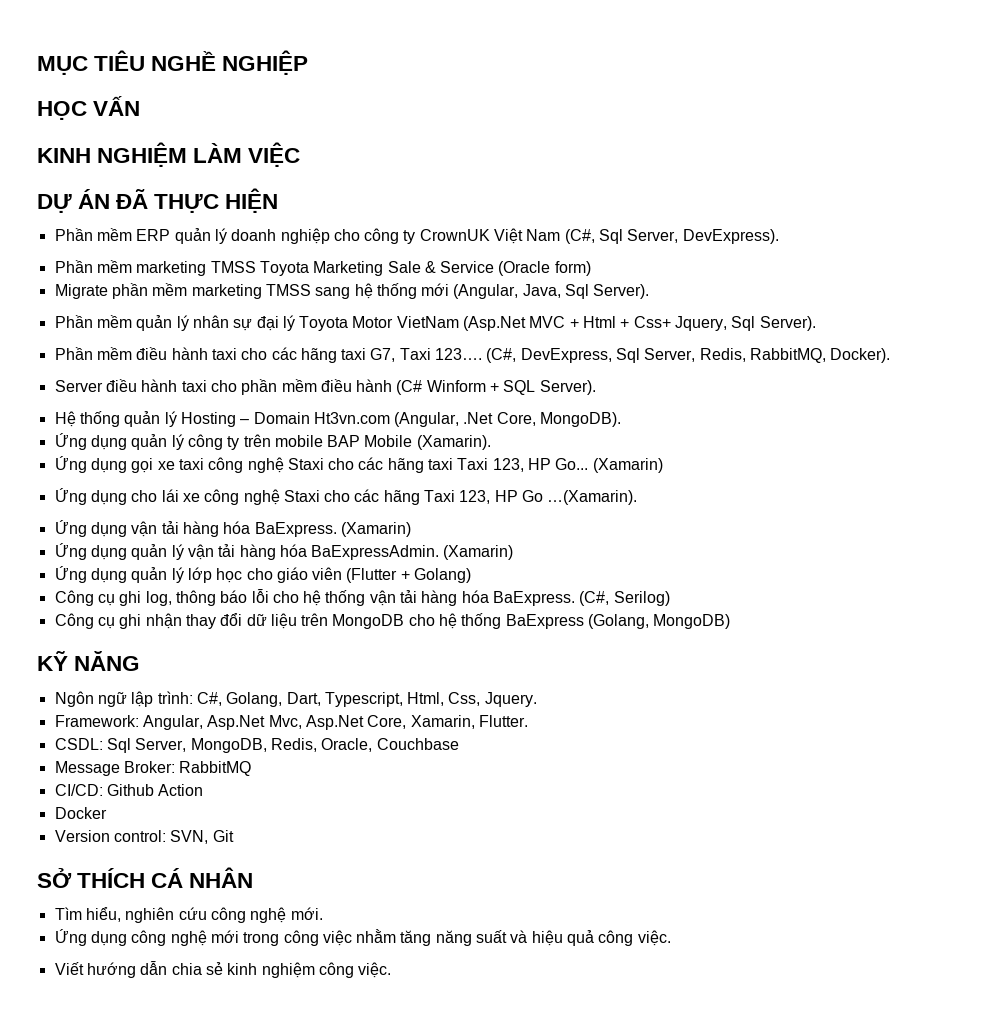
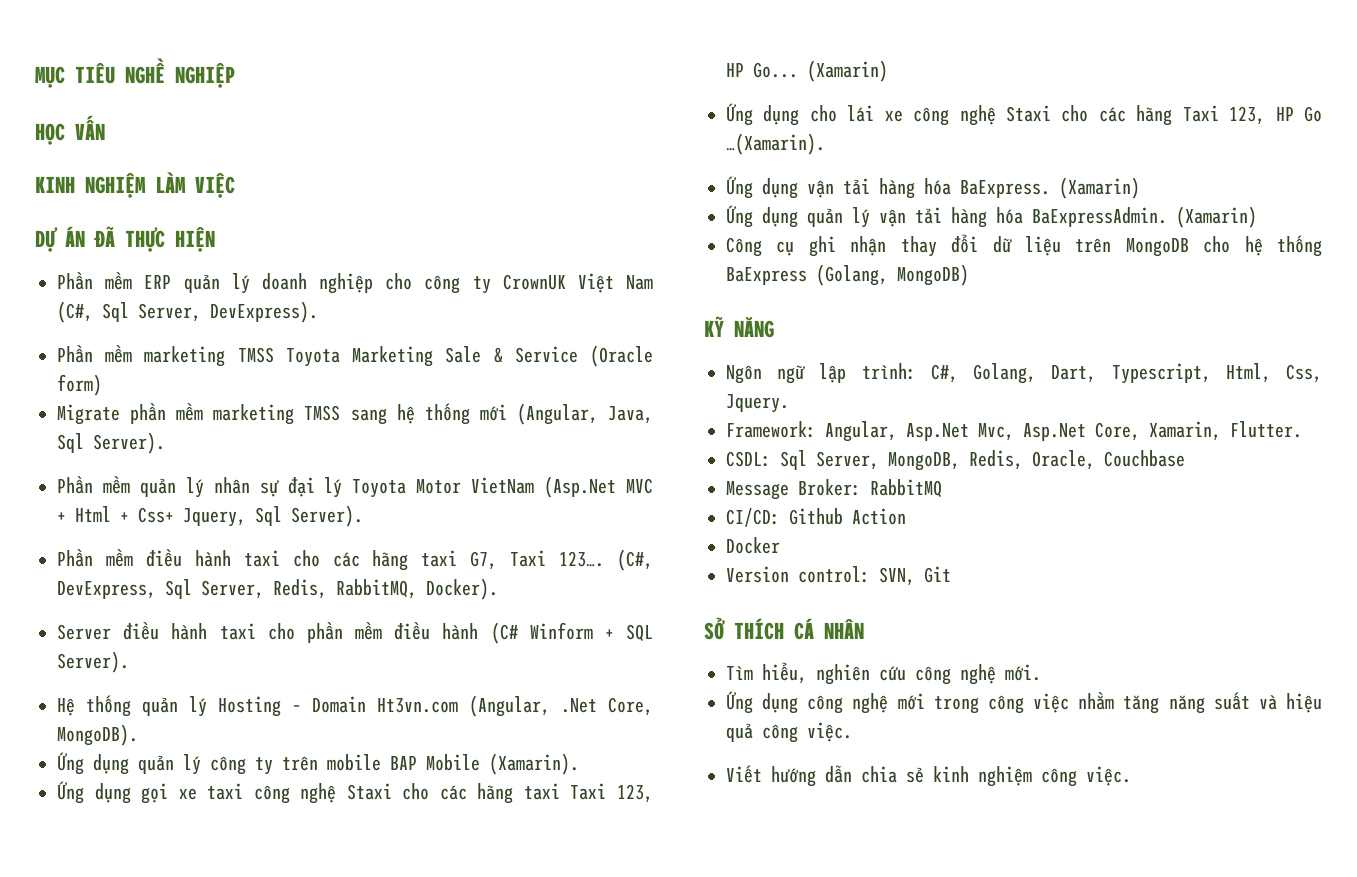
- Ứng dụng quản lý lớp học cho giáo viên (Flutter + Golang)
- Công cụ ghi log, thông báo lỗi cho hệ thống vận tải hàng hóa BaExpress. (C#, Serilog)

